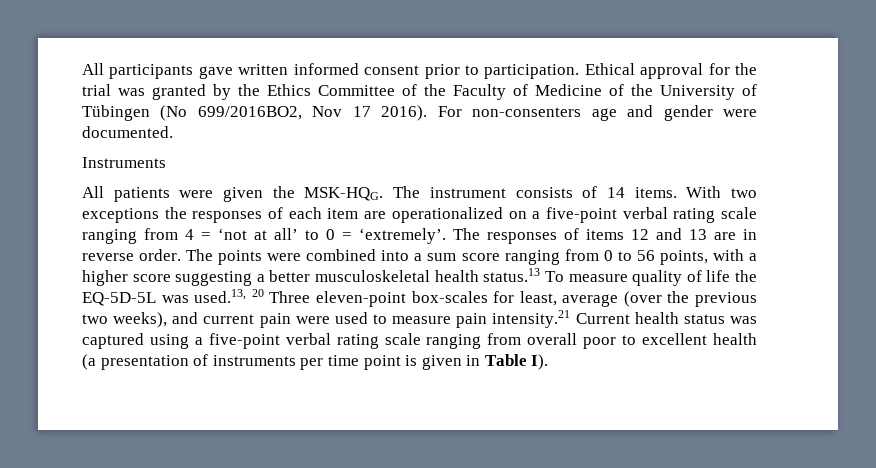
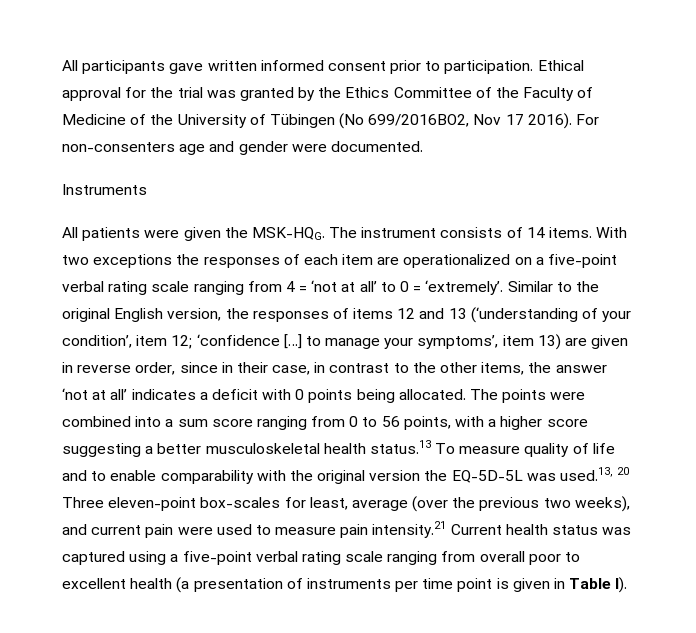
- The responses of items 12 and 13 are in reverse order.
+ Similar to the original English version, the responses of items 12 and 13 (‘understanding of your condition’, item 12; ‘confidence […] to manage your symptoms’, item 13) are given in reverse order, since in their case, in contrast to the other items, the answer ‘not at all’ indicates a deficit with 0 points being allocated.
- The points were combined into a sum score ranging from 0 to 56 points, with a higher score suggesting a better musculoskeletal health status.13 To measure quality of life the EQ-5D-5L was used.13, 20 Three eleven-point box-scales for least, average (over the previous two weeks), and current pain were used to measure pain intensity.21 Current health status was captured using a five-point verbal rating scale ranging from overall poor to excellent health (a presentation of instruments per time point is given in Table I).
+ The points were combined into a sum score ranging from 0 to 56 points, with a higher score suggesting a better musculoskeletal health status.13 To measure quality of life and to enable comparability with the original version the EQ-5D-5L was used.13, 20 Three eleven-point box-scales for least, average (over the previous two weeks), and current pain were used to measure pain intensity.21 Current health status was captured using a five-point verbal rating scale ranging from overall poor to excellent health (a presentation of instruments per time point is given in Table I).

